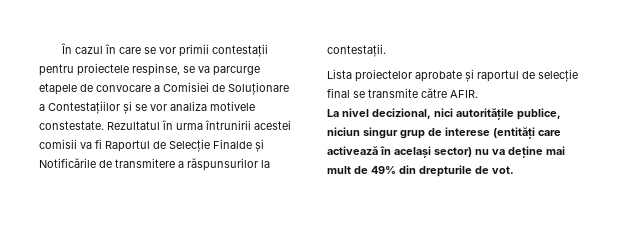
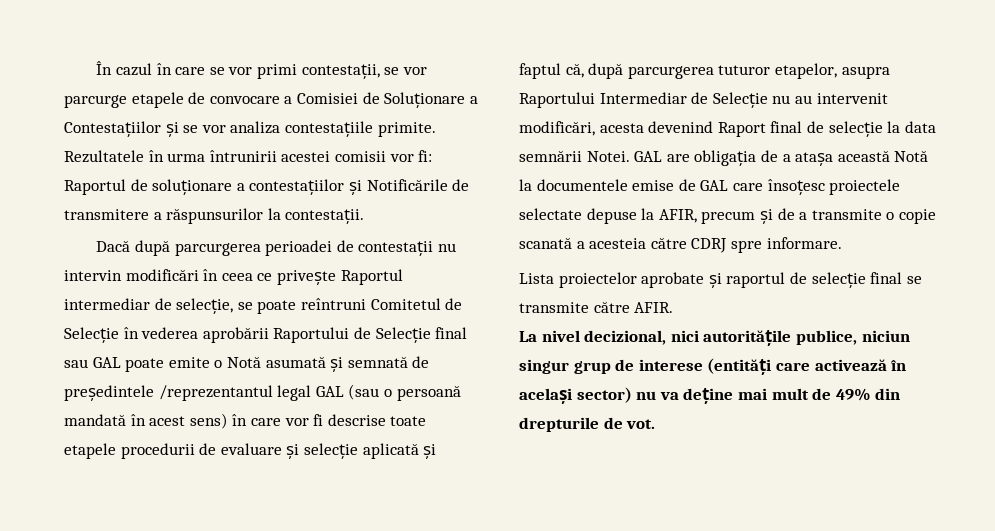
- În cazul în care se vor primii contestații pentru proiectele respinse, se va parcurge etapele de convocare a Comisiei de Soluționare a Contestațiilor și se vor analiza motivele constestate. Rezultatul în urma întrunirii acestei comisii va fi Raportul de Selecție Finalde și Notificările de transmitere a răspunsurilor la contestații.
+ În cazul în care se vor primi contestații, se vor parcurge etapele de convocare a Comisiei de Soluționare a Contestațiilor și se vor analiza contestațiile primite. Rezultatele în urma întrunirii acestei comisii vor fi: Raportul de soluționare a contestațiilor și Notificările de transmitere a răspunsurilor la contestații.
+ Dacă după parcurgerea perioadei de contestații nu intervin modificări în ceea ce privește Raportul intermediar de selecție, se poate reîntruni Comitetul de Selecție în vederea aprobării Raportului de Selecție final sau GAL poate emite o Notă asumată și semnată de președintele /reprezentantul legal GAL (sau o persoană mandată în acest sens) în care vor fi descrise toate etapele procedurii de evaluare și selecție aplicată și faptul că, după parcurgerea tuturor etapelor, asupra Raportului Intermediar de Selecție nu au intervenit modificări, acesta devenind Raport final de selecție la data semnării Notei. GAL are obligația de a atașa această Notă la documentele emise de GAL care însoțesc proiectele selectate depuse la AFIR, precum și de a transmite o copie scanată a acesteia către CDRJ spre informare.

